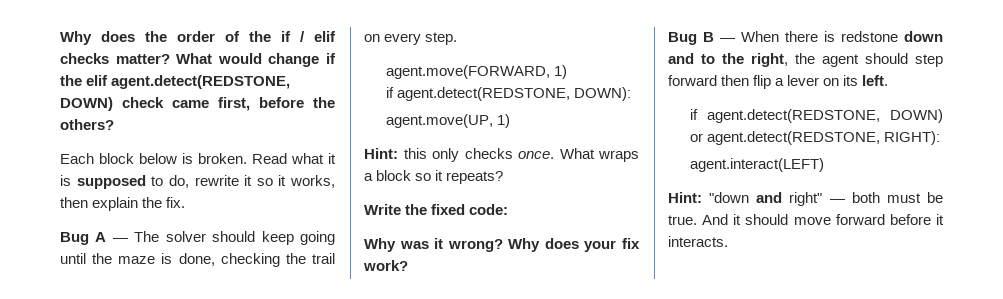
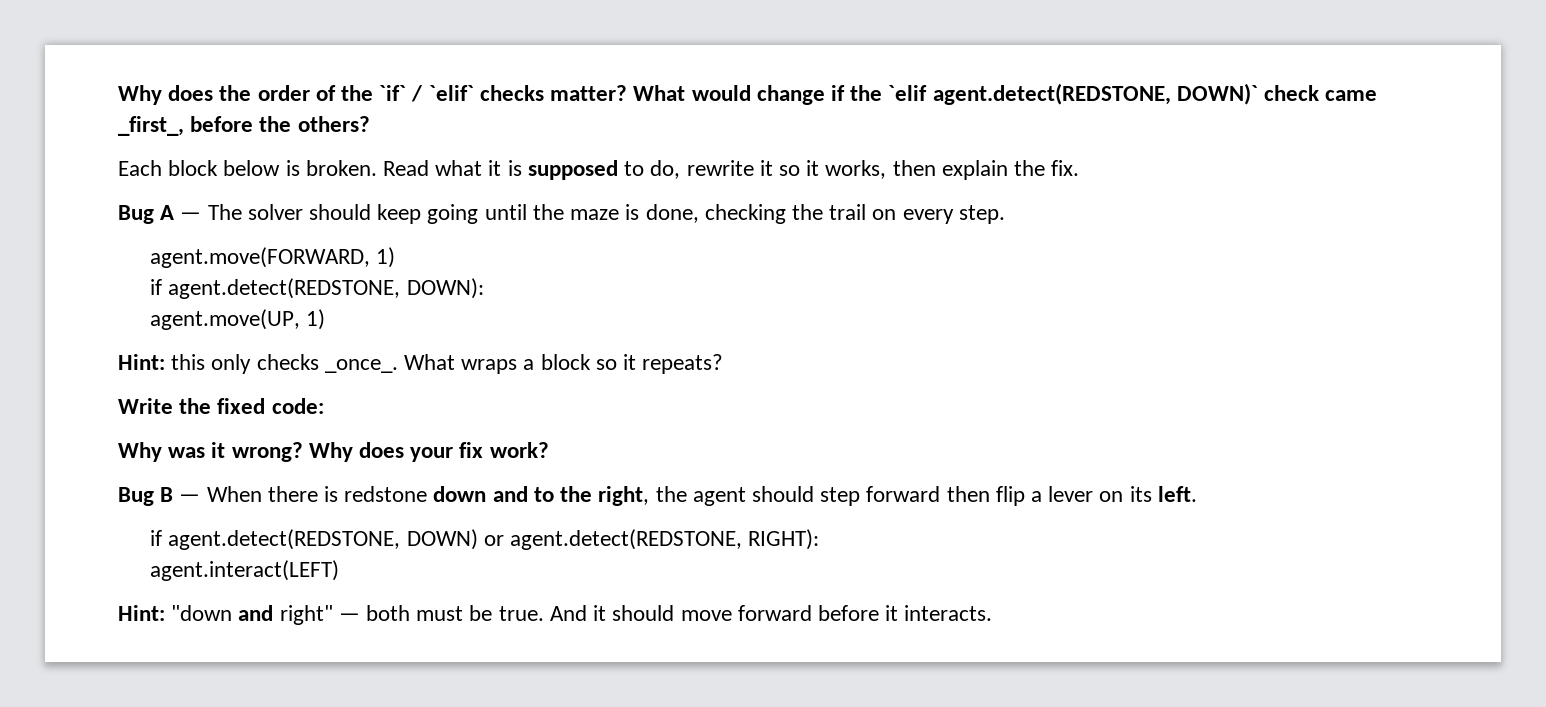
- Why does the order of the if / elif checks matter?
+ Why does the order of the `if` / `elif` checks matter?
- What would change if the elif agent.detect(REDSTONE, DOWN) check came first, before the others?
+ What would change if the `elif agent.detect(REDSTONE, DOWN)` check came _first_, before the others?
- Hint: this only checks once.
+ Hint: this only checks _once_.

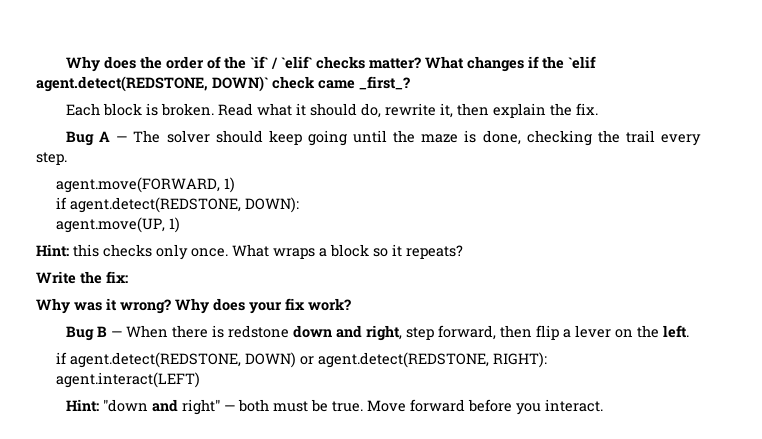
- What would change if the `elif agent.detect(REDSTONE, DOWN)` check came _first_, before the others?
+ What changes if the `elif agent.detect(REDSTONE, DOWN)` check came _first_?
- Each block below is broken.
+ Each block is broken.
- Read what it is supposed to do, rewrite it so it works, then explain the fix.
+ Read what it should do, rewrite it, then explain the fix.
- Bug A — The solver should keep going until the maze is done, checking the trail on every step.
+ Bug A — The solver should keep going until the maze is done, checking the trail every step.
- Hint: this only checks _once_.
+ Hint: this checks only once.
- Write the fixed code:
+ Write the fix:
- Bug B — When there is redstone down and to the right, the agent should step forward then flip a lever on its left.
+ Bug B — When there is redstone down and right, step forward, then flip a lever on the left.
- And it should move forward before it interacts.
+ Move forward before you interact.

